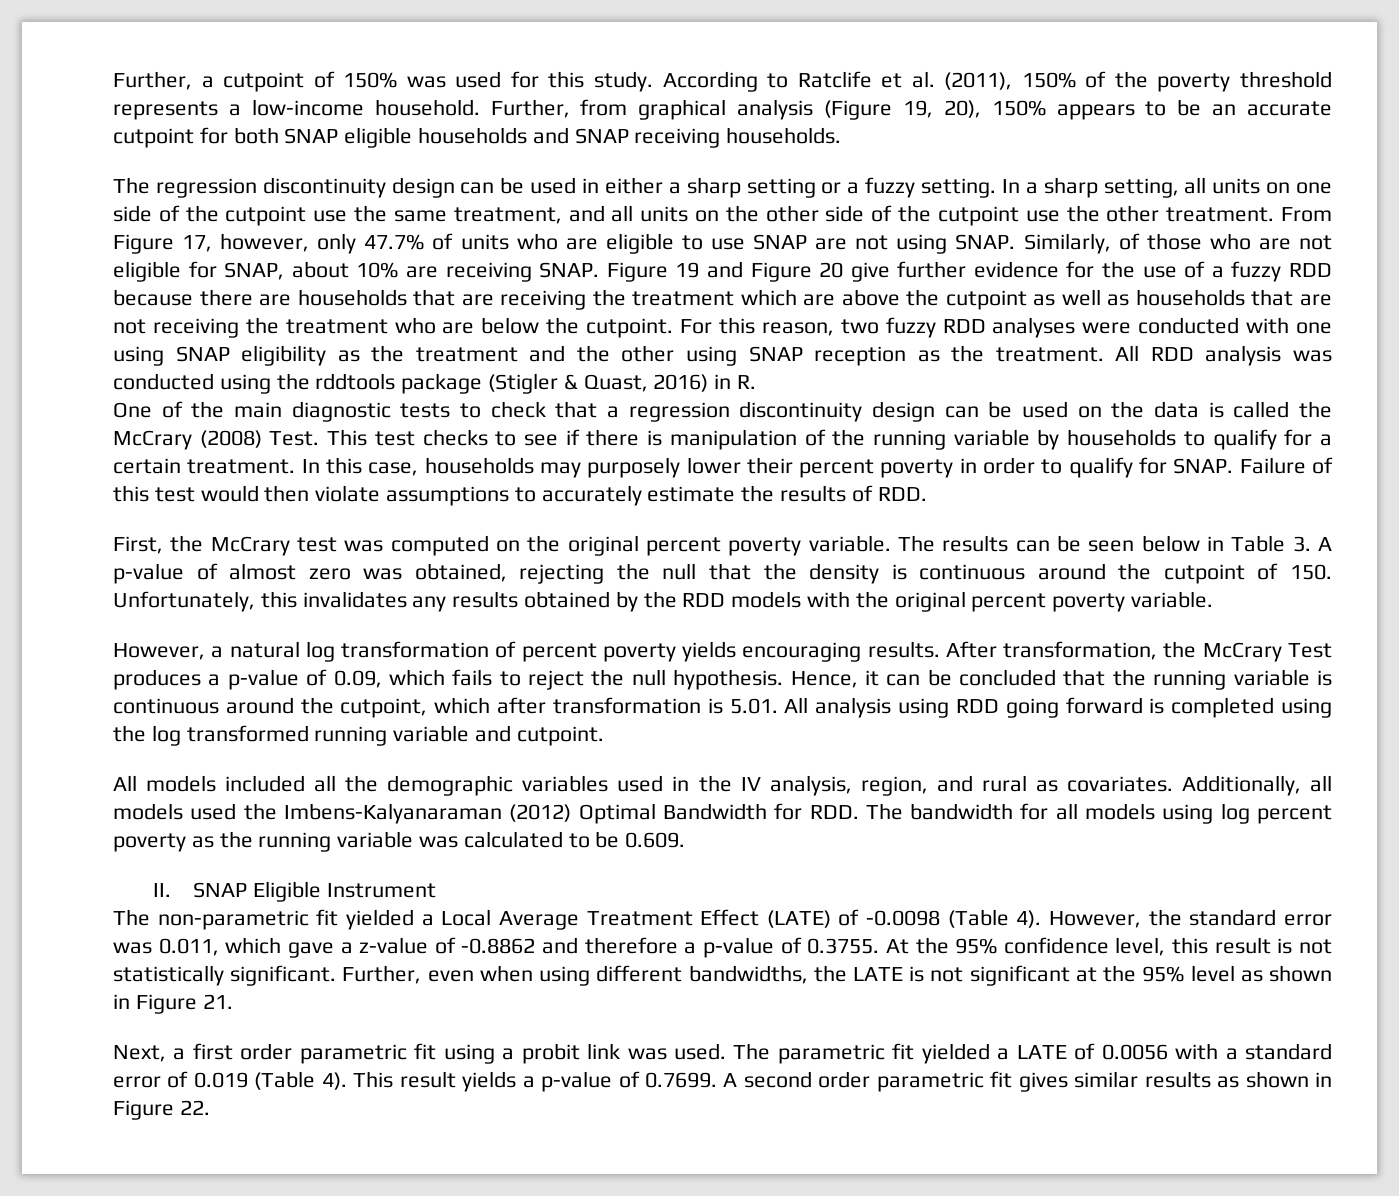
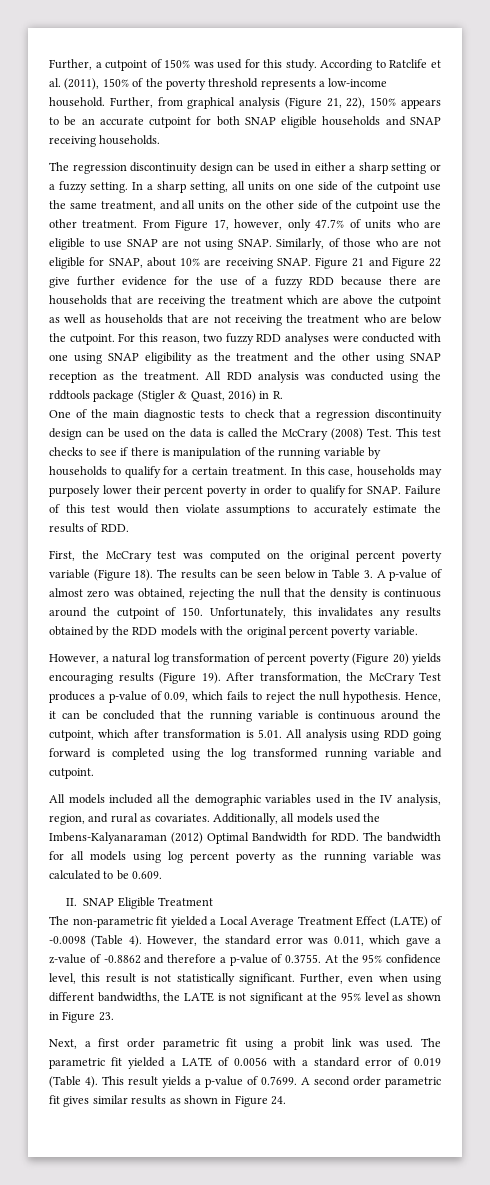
- Further, from graphical analysis (Figure 19, 20), 150% appears to be an accurate cutpoint for both SNAP eligible households and SNAP receiving households.
+ Further, from graphical analysis (Figure 21, 22), 150% appears to be an accurate cutpoint for both SNAP eligible households and SNAP receiving households.
- Figure 19 and Figure 20 give further evidence for the use of a fuzzy RDD because there are households that are receiving the treatment which are above the cutpoint as well as households that are not receiving the treatment who are below the cutpoint.
+ Figure 21 and Figure 22 give further evidence for the use of a fuzzy RDD because there are households that are receiving the treatment which are above the cutpoint as well as households that are not receiving the treatment who are below the cutpoint.
- First, the McCrary test was computed on the original percent poverty variable.
+ First, the McCrary test was computed on the original percent poverty variable (Figure 18).
- However, a natural log transformation of percent poverty yields encouraging results.
+ However, a natural log transformation of percent poverty (Figure 20) yields encouraging results (Figure 19).
- II. SNAP Eligible Instrument
+ II. SNAP Eligible Treatment
- Further, even when using different bandwidths, the LATE is not significant at the 95% level as shown in Figure 21.
+ Further, even when using different bandwidths, the LATE is not significant at the 95% level as shown in Figure 23.
- This result yields a p-value of 0.7699. A second order parametric fit gives similar results as shown in Figure 22.
+ This result yields a p-value of 0.7699. A second order parametric fit gives similar results as shown in Figure 24.

